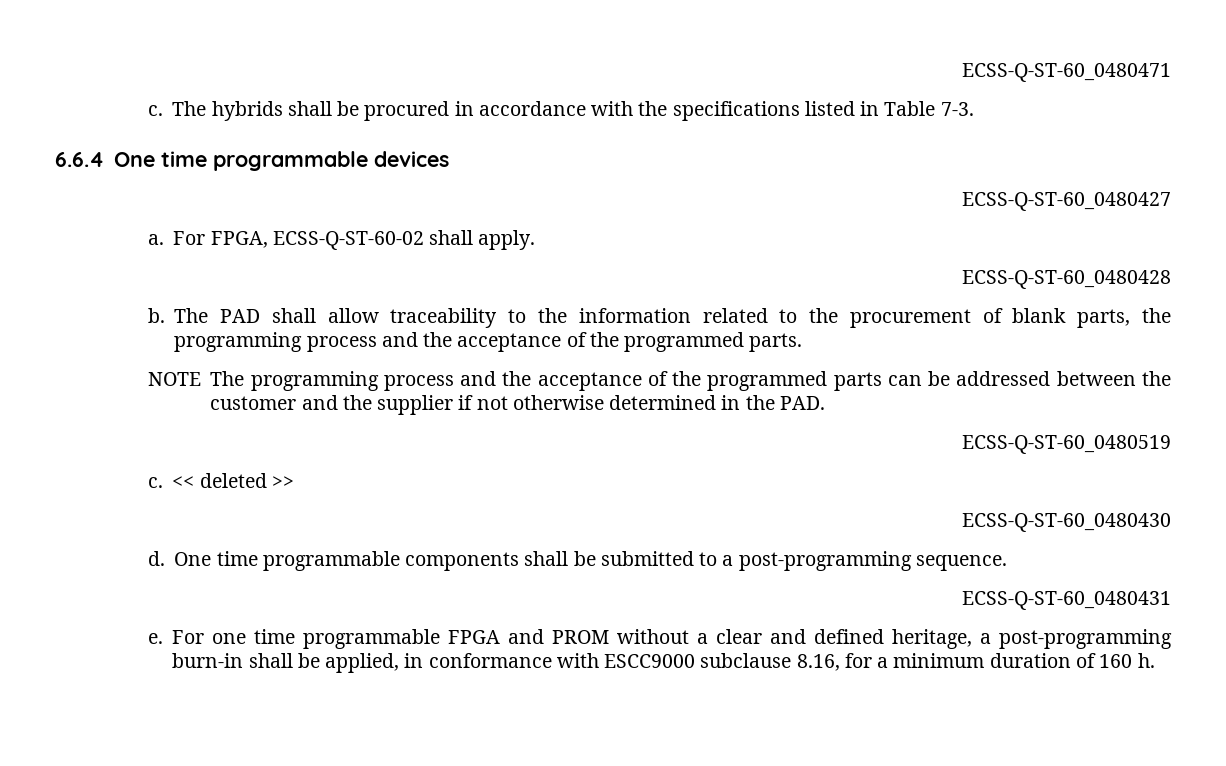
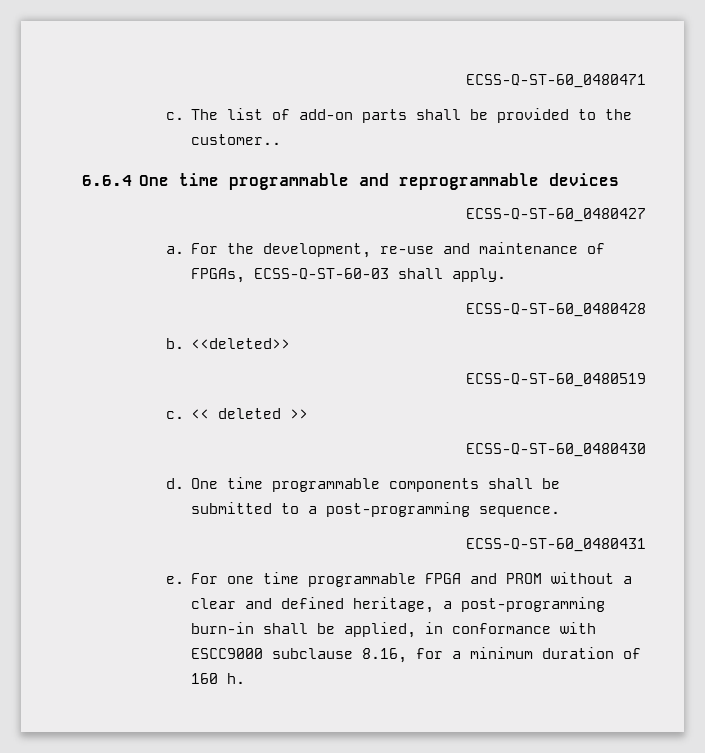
- The hybrids shall be procured in accordance with the specifications listed in Table 7-3.
+ The list of add-on parts shall be provided to the customer..
- 6.6.4 One time programmable devices
+ 6.6.4 One time programmable and reprogrammable devices
- For FPGA, ECSS-Q-ST-60-02 shall apply.
+ For the development, re-use and maintenance of FPGAs, ECSS-Q-ST-60-03 shall apply.
  ECSS-Q-ST-60_0480428
- b. The PAD shall allow traceability to the information related to the procurement of blank parts, the programming process and the acceptance of the programmed parts.
- NOTE The programming process and the acceptance of the programmed parts can be addressed between the customer and the supplier if not otherwise determined in the PAD.
+ b. <<deleted>>

